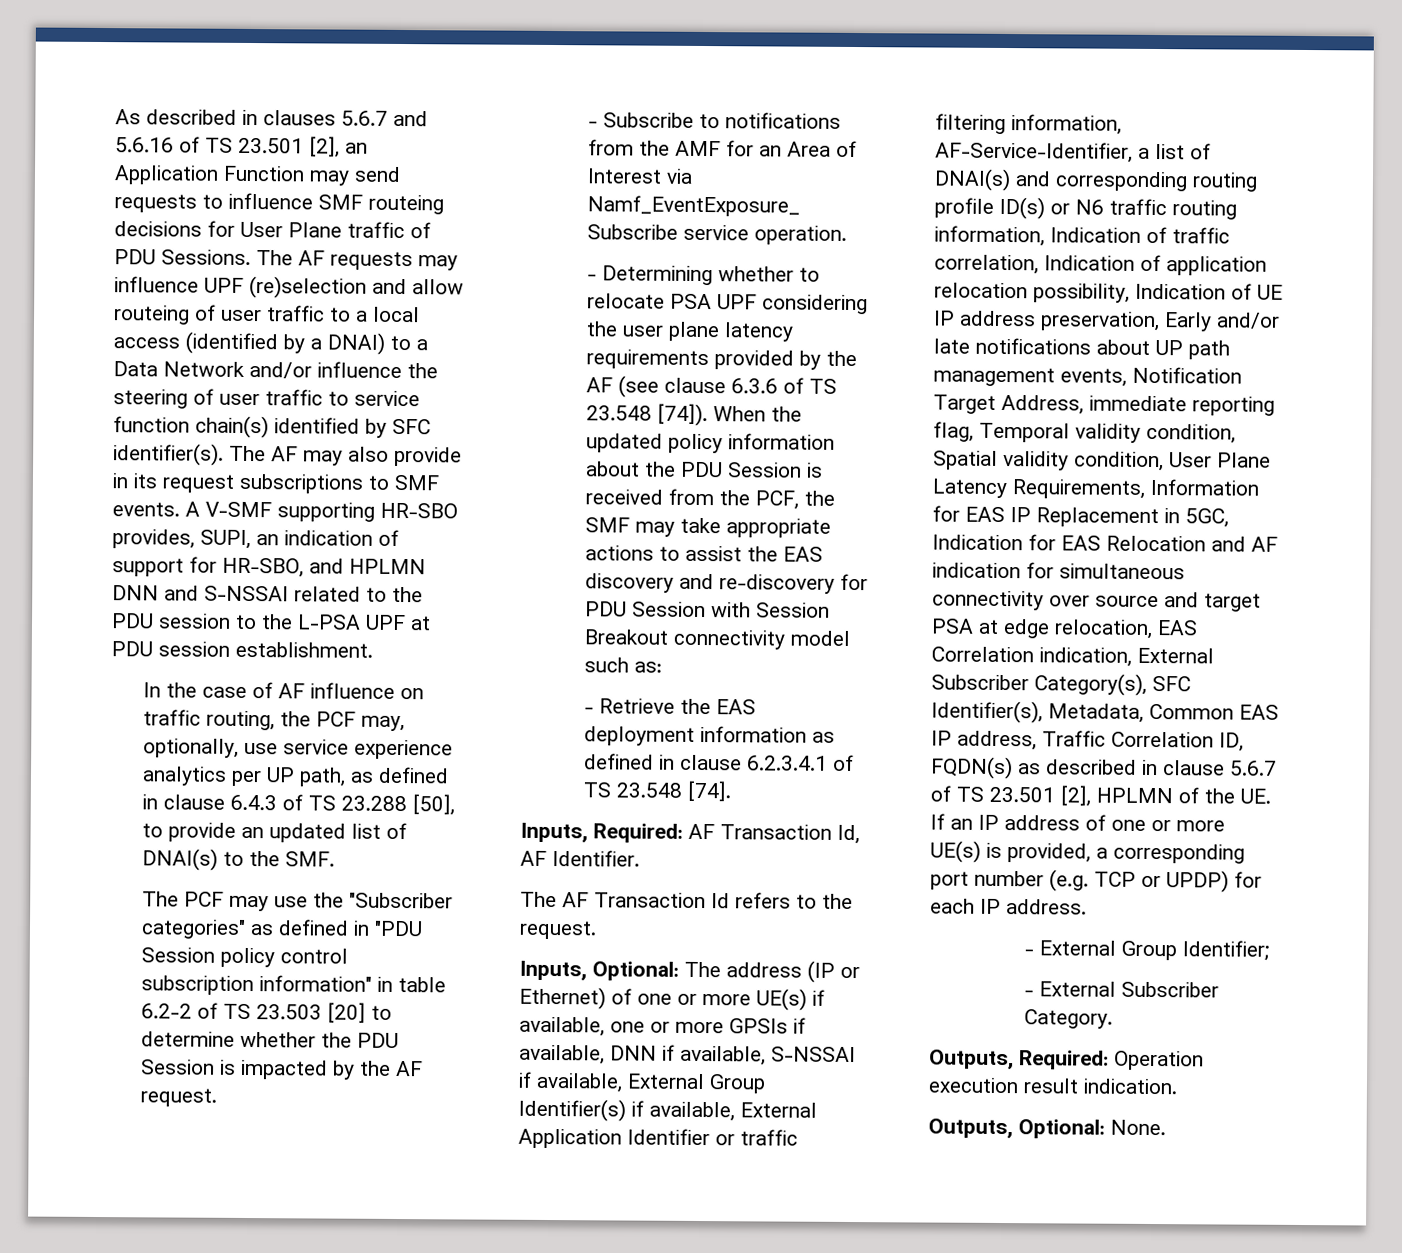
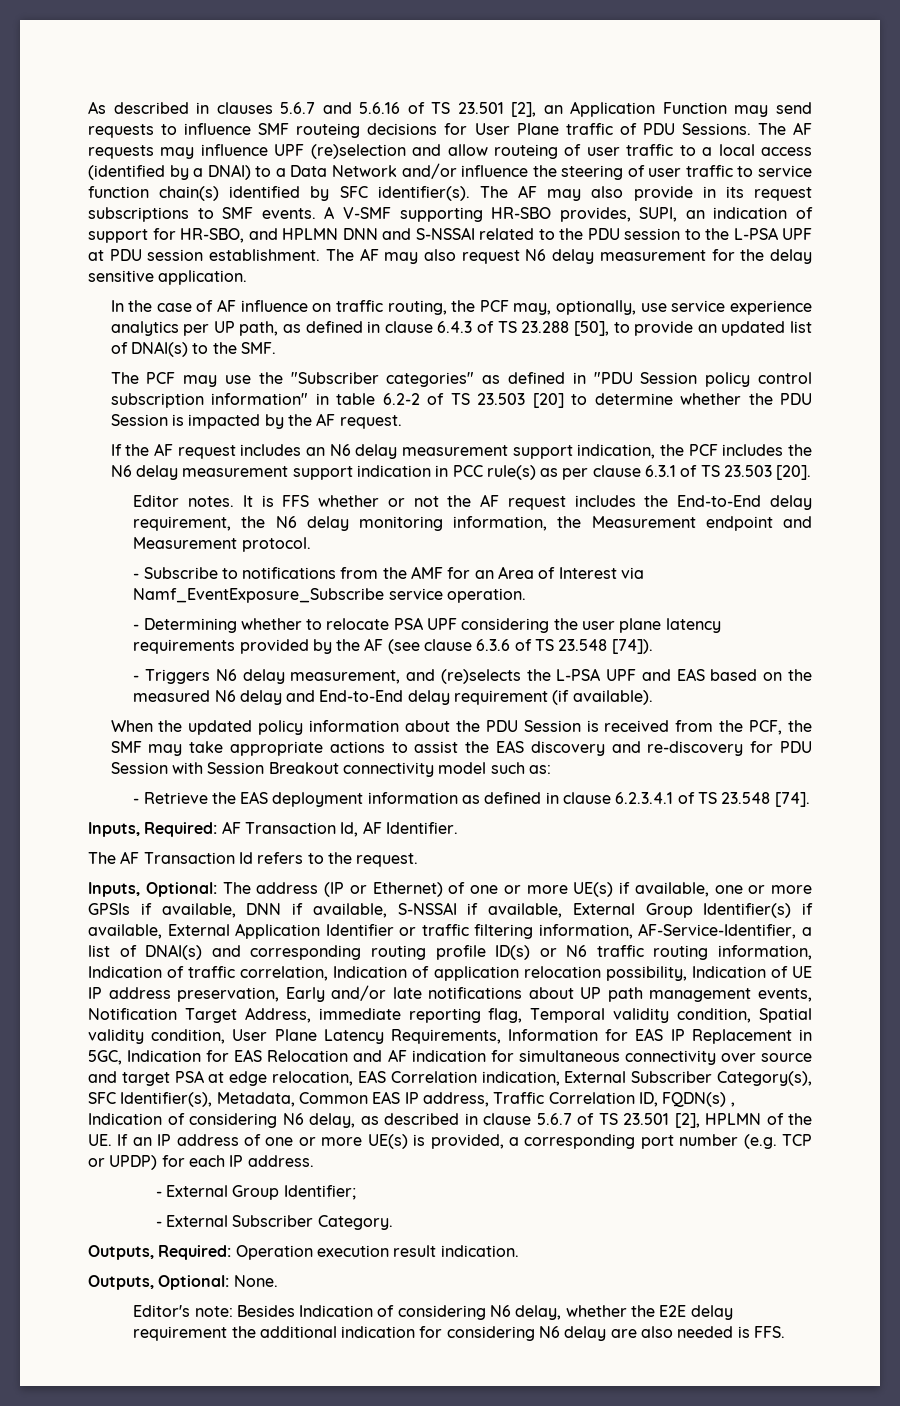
+ The AF may also request N6 delay measurement for the delay sensitive application.
+ If the AF request includes an N6 delay measurement support indication, the PCF includes the N6 delay measurement support indication in PCC rule(s) as per clause 6.3.1 of TS 23.503 [20].
+ Editor notes. It is FFS whether or not the AF request includes the End-to-End delay requirement, the N6 delay monitoring information, the Measurement endpoint and Measurement protocol.
- - Determining whether to relocate PSA UPF considering the user plane latency requirements provided by the AF (see clause 6.3.6 of TS 23.548 [74]). When the updated policy information about the PDU Session is received from the PCF, the SMF may take appropriate actions to assist the EAS discovery and re-discovery for PDU Session with Session Breakout connectivity model such as:
+ - Determining whether to relocate PSA UPF considering the user plane latency requirements provided by the AF (see clause 6.3.6 of TS 23.548 [74]).
+ - Triggers N6 delay measurement, and (re)selects the L-PSA UPF and EAS based on the measured N6 delay and End-to-End delay requirement (if available).
+ When the updated policy information about the PDU Session is received from the PCF, the SMF may take appropriate actions to assist the EAS discovery and re-discovery for PDU Session with Session Breakout connectivity model such as:
- The address (IP or Ethernet) of one or more UE(s) if available, one or more GPSIs if available, DNN if available, S-NSSAI if available, External Group Identifier(s) if available, External Application Identifier or traffic filtering information, AF-Service-Identifier, a list of DNAI(s) and corresponding routing profile ID(s) or N6 traffic routing information, Indication of traffic correlation, Indication of application relocation possibility, Indication of UE IP address preservation, Early and/or late notifications about UP path management events, Notification Target Address, immediate reporting flag, Temporal validity condition, Spatial validity condition, User Plane Latency Requirements, Information for EAS IP Replacement in 5GC, Indication for EAS Relocation and AF indication for simultaneous connectivity over source and target PSA at edge relocation, EAS Correlation indication, External Subscriber Category(s), SFC Identifier(s), Metadata, Common EAS IP address, Traffic Correlation ID, FQDN(s) as described in clause 5.6.7 of TS 23.501 [2], HPLMN of the UE. If an IP address of one or more UE(s) is provided, a corresponding port number (e.g. TCP or UPDP) for each IP address.
+ The address (IP or Ethernet) of one or more UE(s) if available, one or more GPSIs if available, DNN if available, S-NSSAI if available, External Group Identifier(s) if available, External Application Identifier or traffic filtering information, AF-Service-Identifier, a list of DNAI(s) and corresponding routing profile ID(s) or N6 traffic routing information, Indication of traffic correlation, Indication of application relocation possibility, Indication of UE IP address preservation, Early and/or late notifications about UP path management events, Notification Target Address, immediate reporting flag, Temporal validity condition, Spatial validity condition, User Plane Latency Requirements, Information for EAS IP Replacement in 5GC, Indication for EAS Relocation and AF indication for simultaneous connectivity over source and target PSA at edge relocation, EAS Correlation indication, External Subscriber Category(s), SFC Identifier(s), Metadata, Common EAS IP address, Traffic Correlation ID, FQDN(s) , Indication of considering N6 delay, as described in clause 5.6.7 of TS 23.501 [2], HPLMN of the UE. If an IP address of one or more UE(s) is provided, a corresponding port number (e.g. TCP or UPDP) for each IP address.
+ Editor's note: Besides Indication of considering N6 delay, whether the E2E delay requirement the additional indication for considering N6 delay are also needed is FFS.

